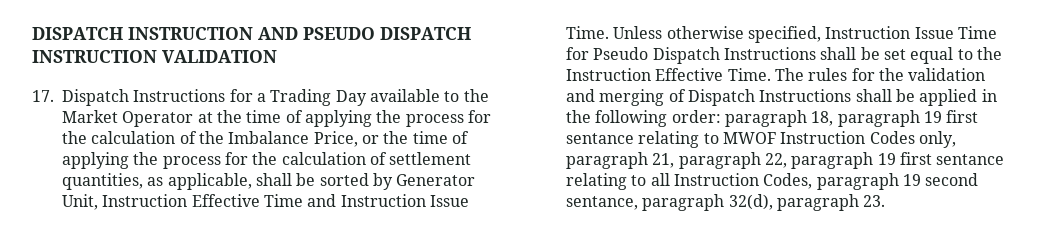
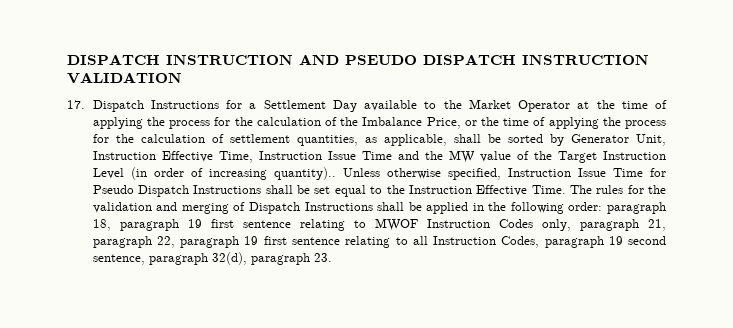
- 17. Dispatch Instructions for a Trading Day available to the Market Operator at the time of applying the process for the calculation of the Imbalance Price, or the time of applying the process for the calculation of settlement quantities, as applicable, shall be sorted by Generator Unit, Instruction Effective Time and Instruction Issue Time.
+ 17. Dispatch Instructions for a Settlement Day available to the Market Operator at the time of applying the process for the calculation of the Imbalance Price, or the time of applying the process for the calculation of settlement quantities, as applicable, shall be sorted by Generator Unit, Instruction Effective Time, Instruction Issue Time and the MW value of the Target Instruction Level (in order of increasing quantity)..
- The rules for the validation and merging of Dispatch Instructions shall be applied in the following order: paragraph 18, paragraph 19 first sentance relating to MWOF Instruction Codes only, paragraph 21, paragraph 22, paragraph 19 first sentance relating to all Instruction Codes, paragraph 19 second sentance, paragraph 32(d), paragraph 23.
+ The rules for the validation and merging of Dispatch Instructions shall be applied in the following order: paragraph 18, paragraph 19 first sentence relating to MWOF Instruction Codes only, paragraph 21, paragraph 22, paragraph 19 first sentence relating to all Instruction Codes, paragraph 19 second sentence, paragraph 32(d), paragraph 23.

